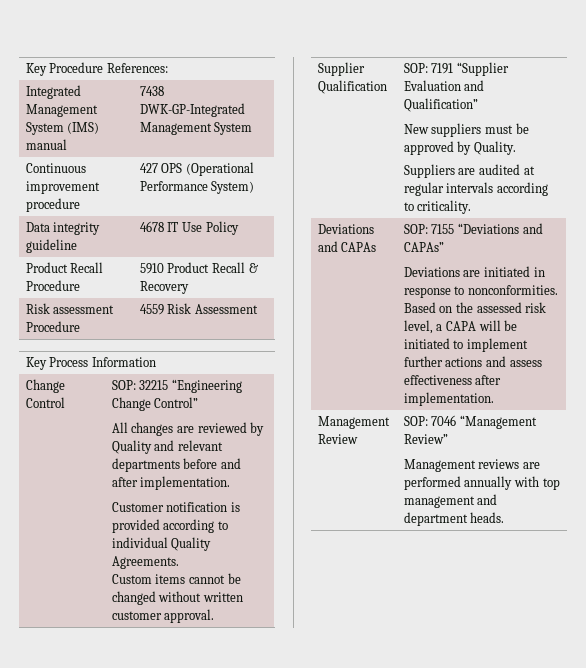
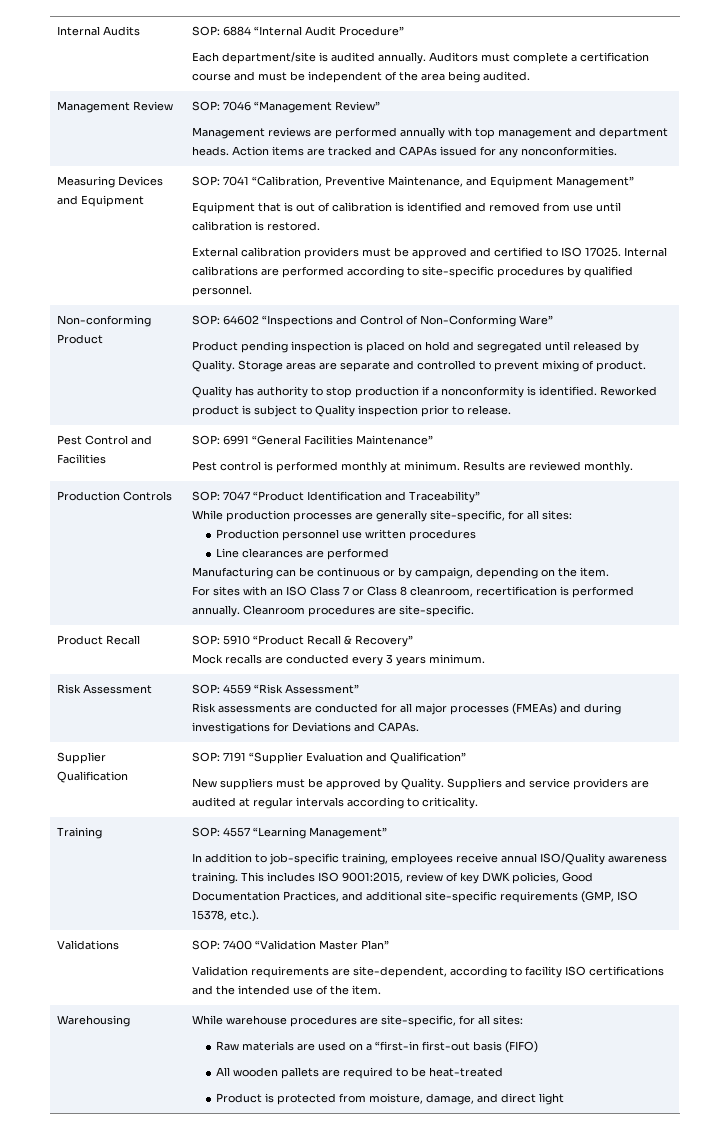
- Key Procedure References:
- Integrated Management System (IMS) manual | 7438 DWK-GP-Integrated Management System
- Continuous improvement procedure | 427 OPS (Operational Performance System)
- Data integrity guideline | 4678 IT Use Policy
- Product Recall Procedure | 5910 Product Recall & Recovery
- Risk assessment Procedure | 4559 Risk Assessment
- Key Process Information
- Change Control | SOP: 32215 “Engineering Change Control”
- All changes are reviewed by Quality and relevant departments before and after implementation.
- Customer notification is provided according to individual Quality Agreements.
- Custom items cannot be changed without written customer approval.
- Supplier Qualification | SOP: 7191 “Supplier Evaluation and Qualification”
- New suppliers must be approved by Quality.
- Suppliers are audited at regular intervals according to criticality.
- Deviations and CAPAs | SOP: 7155 “Deviations and CAPAs”
- Deviations are initiated in response to nonconformities. Based on the assessed risk level, a CAPA will be initiated to implement further actions and assess effectiveness after implementation.
+ Internal Audits | SOP: 6884 “Internal Audit Procedure”
+ Each department/site is audited annually. Auditors must complete a certification course and must be independent of the area being audited.
  Management Review | SOP: 7046 “Management Review”
- Management reviews are performed annually with top management and department heads.
+ Management reviews are performed annually with top management and department heads. Action items are tracked and CAPAs issued for any nonconformities.
+ Measuring Devices and Equipment | SOP: 7041 “Calibration, Preventive Maintenance, and Equipment Management”
+ Equipment that is out of calibration is identified and removed from use until calibration is restored.
+ External calibration providers must be approved and certified to ISO 17025. Internal calibrations are performed according to site-specific procedures by qualified personnel.
+ Non-conforming Product | SOP: 64602 “Inspections and Control of Non-Conforming Ware”
+ Product pending inspection is placed on hold and segregated until released by Quality. Storage areas are separate and controlled to prevent mixing of product.
+ Quality has authority to stop production if a nonconformity is identified. Reworked product is subject to Quality inspection prior to release.
+ Pest Control and Facilities | SOP: 6991 “General Facilities Maintenance”
+ Pest control is performed monthly at minimum. Results are reviewed monthly.
+ Production Controls | SOP: 7047 “Product Identification and Traceability”
+ While production processes are generally site-specific, for all sites:
+ Production personnel use written procedures
+ Line clearances are performed
+ Manufacturing can be continuous or by campaign, depending on the item.
+ For sites with an ISO Class 7 or Class 8 cleanroom, recertification is performed annually. Cleanroom procedures are site-specific.
+ Product Recall | SOP: 5910 “Product Recall & Recovery”
+ Mock recalls are conducted every 3 years minimum.
+ Risk Assessment | SOP: 4559 “Risk Assessment”
+ Risk assessments are conducted for all major processes (FMEAs) and during investigations for Deviations and CAPAs.
+ Supplier Qualification | SOP: 7191 “Supplier Evaluation and Qualification”
+ New suppliers must be approved by Quality. Suppliers and service providers are audited at regular intervals according to criticality.
+ Training | SOP: 4557 “Learning Management”
+ In addition to job-specific training, employees receive annual ISO/Quality awareness training. This includes ISO 9001:2015, review of key DWK policies, Good Documentation Practices, and additional site-specific requirements (GMP, ISO 15378, etc.).
+ Validations | SOP: 7400 “Validation Master Plan”
+ Validation requirements are site-dependent, according to facility ISO certifications and the intended use of the item.
+ Warehousing | While warehouse procedures are site-specific, for all sites:
+ Raw materials are used on a “first-in first-out basis (FIFO)
+ All wooden pallets are required to be heat-treated
+ Product is protected from moisture, damage, and direct light

